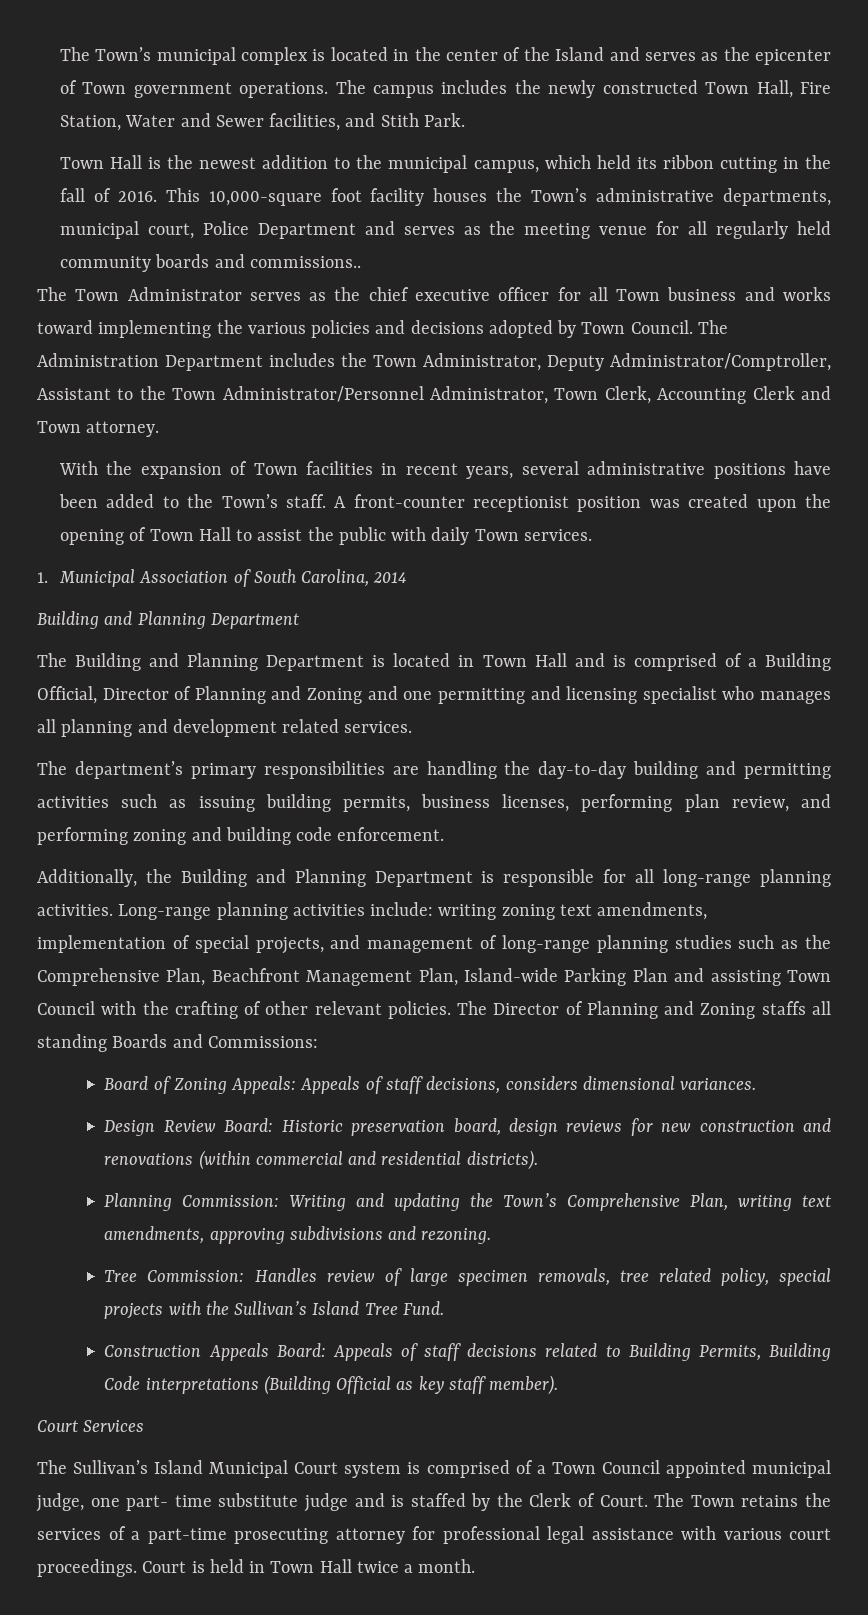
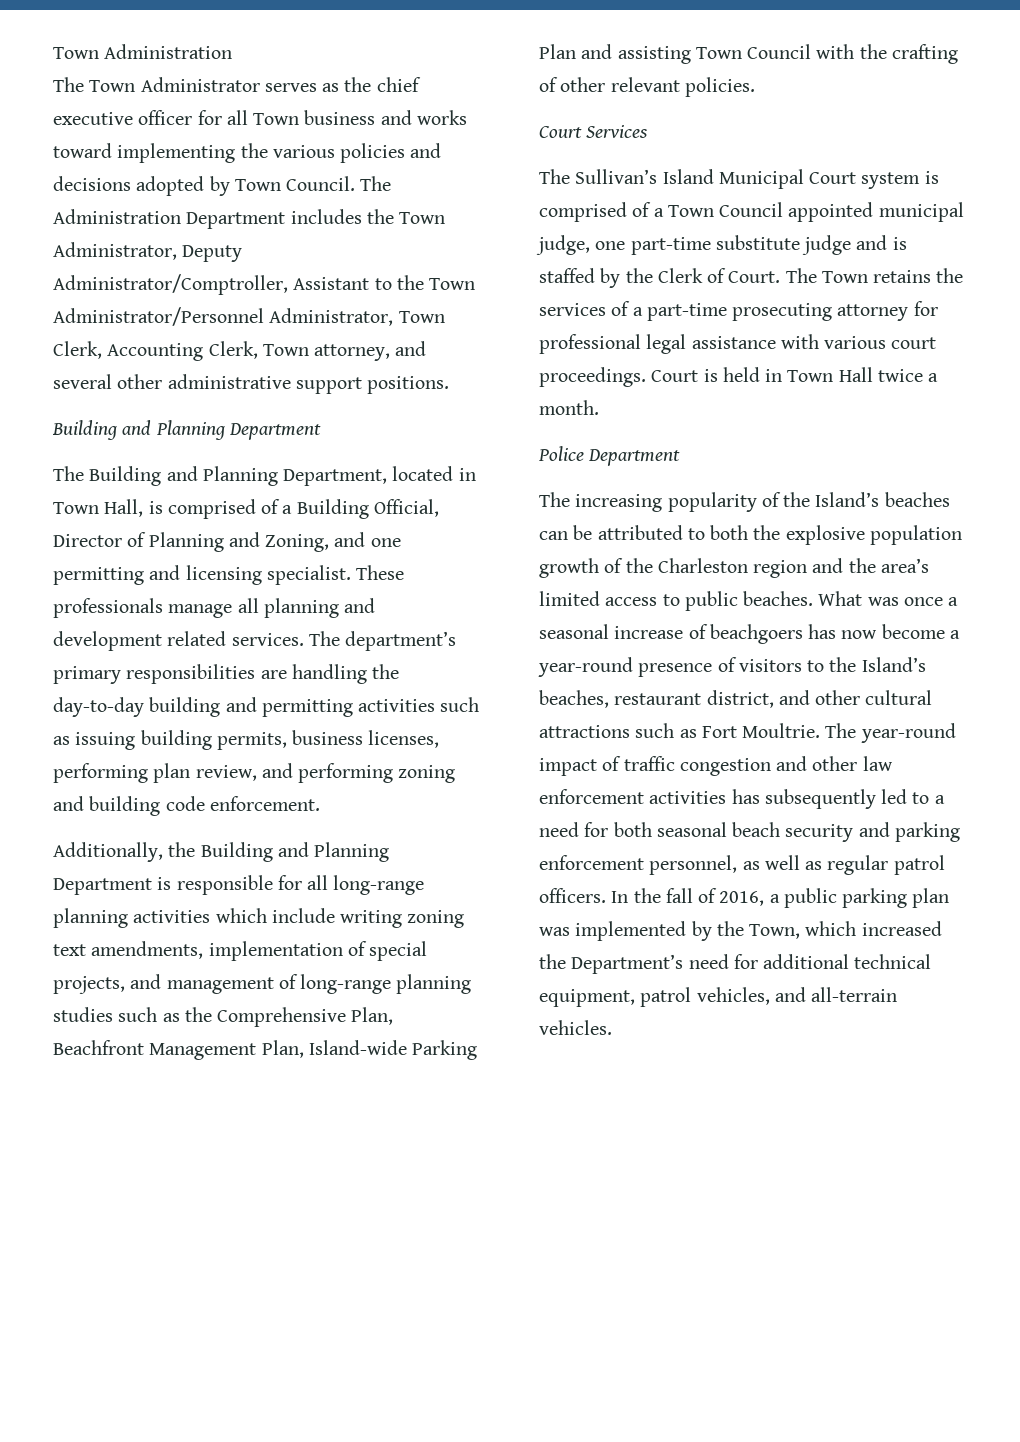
- The Town’s municipal complex is located in the center of the Island and serves as the epicenter of Town government operations. The campus includes the newly constructed Town Hall, Fire Station, Water and Sewer facilities, and Stith Park.
- Town Hall is the newest addition to the municipal campus, which held its ribbon cutting in the fall of 2016. This 10,000-square foot facility houses the Town’s administrative departments, municipal court, Police Department and serves as the meeting venue for all regularly held community boards and commissions..
+ Town Administration
- The Administration Department includes the Town Administrator, Deputy Administrator/Comptroller, Assistant to the Town Administrator/Personnel Administrator, Town Clerk, Accounting Clerk and Town attorney.
- With the expansion of Town facilities in recent years, several administrative positions have been added to the Town’s staff. A front-counter receptionist position was created upon the opening of Town Hall to assist the public with daily Town services.
- 1. Municipal Association of South Carolina, 2014
+ The Administration Department includes the Town Administrator, Deputy Administrator/Comptroller, Assistant to the Town Administrator/Personnel Administrator, Town Clerk, Accounting Clerk, Town attorney, and several other administrative support positions.
- The Building and Planning Department is located in Town Hall and is comprised of a Building Official, Director of Planning and Zoning and one permitting and licensing specialist who manages all planning and development related services.
- The department’s primary responsibilities are handling the day-to-day building and permitting activities such as issuing building permits, business licenses, performing plan review, and performing zoning and building code enforcement.
+ The Building and Planning Department, located in Town Hall, is comprised of a Building Official, Director of Planning and Zoning, and one permitting and licensing specialist. These professionals manage all planning and development related services. The department’s primary responsibilities are handling the day-to-day building and permitting activities such as issuing building permits, business licenses, performing plan review, and performing zoning and building code enforcement.
- Additionally, the Building and Planning Department is responsible for all long-range planning activities. Long-range planning activities include: writing zoning text amendments, implementation of special projects, and management of long-range planning studies such as the Comprehensive Plan, Beachfront Management Plan, Island-wide Parking Plan and assisting Town Council with the crafting of other relevant policies. The Director of Planning and Zoning staffs all standing Boards and Commissions:
- Board of Zoning Appeals: Appeals of staff decisions, considers dimensional variances.
- Design Review Board: Historic preservation board, design reviews for new construction and renovations (within commercial and residential districts).
- Planning Commission: Writing and updating the Town’s Comprehensive Plan, writing text amendments, approving subdivisions and rezoning.
- Tree Commission: Handles review of large specimen removals, tree related policy, special projects with the Sullivan’s Island Tree Fund.
- Construction Appeals Board: Appeals of staff decisions related to Building Permits, Building Code interpretations (Building Official as key staff member).
+ Additionally, the Building and Planning Department is responsible for all long-range planning activities which include writing zoning text amendments, implementation of special projects, and management of long-range planning studies such as the Comprehensive Plan, Beachfront Management Plan, Island-wide Parking Plan and assisting Town Council with the crafting of other relevant policies.
- The Sullivan’s Island Municipal Court system is comprised of a Town Council appointed municipal judge, one part- time substitute judge and is staffed by the Clerk of Court.
+ The Sullivan’s Island Municipal Court system is comprised of a Town Council appointed municipal judge, one part-time substitute judge and is staffed by the Clerk of Court.
+ Police Department
+ The increasing popularity of the Island’s beaches can be attributed to both the explosive population growth of the Charleston region and the area’s limited access to public beaches. What was once a seasonal increase of beachgoers has now become a year-round presence of visitors to the Island’s beaches, restaurant district, and other cultural attractions such as Fort Moultrie. The year-round impact of traffic congestion and other law enforcement activities has subsequently led to a need for both seasonal beach security and parking enforcement personnel, as well as regular patrol officers. In the fall of 2016, a public parking plan was implemented by the Town, which increased the Department’s need for additional technical equipment, patrol vehicles, and all-terrain vehicles.

